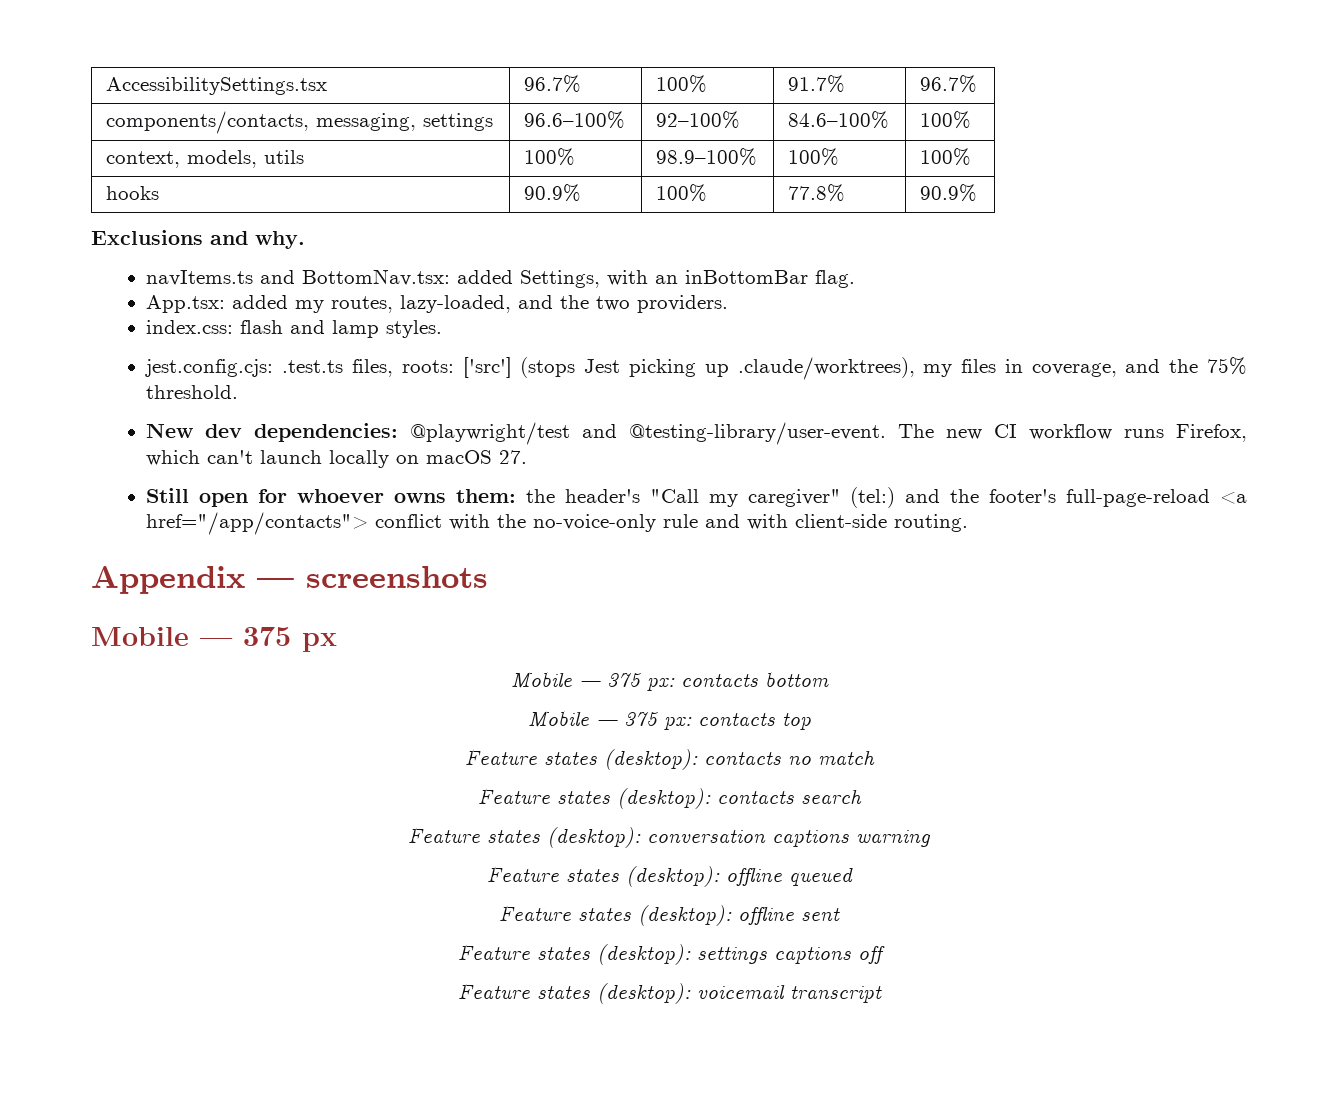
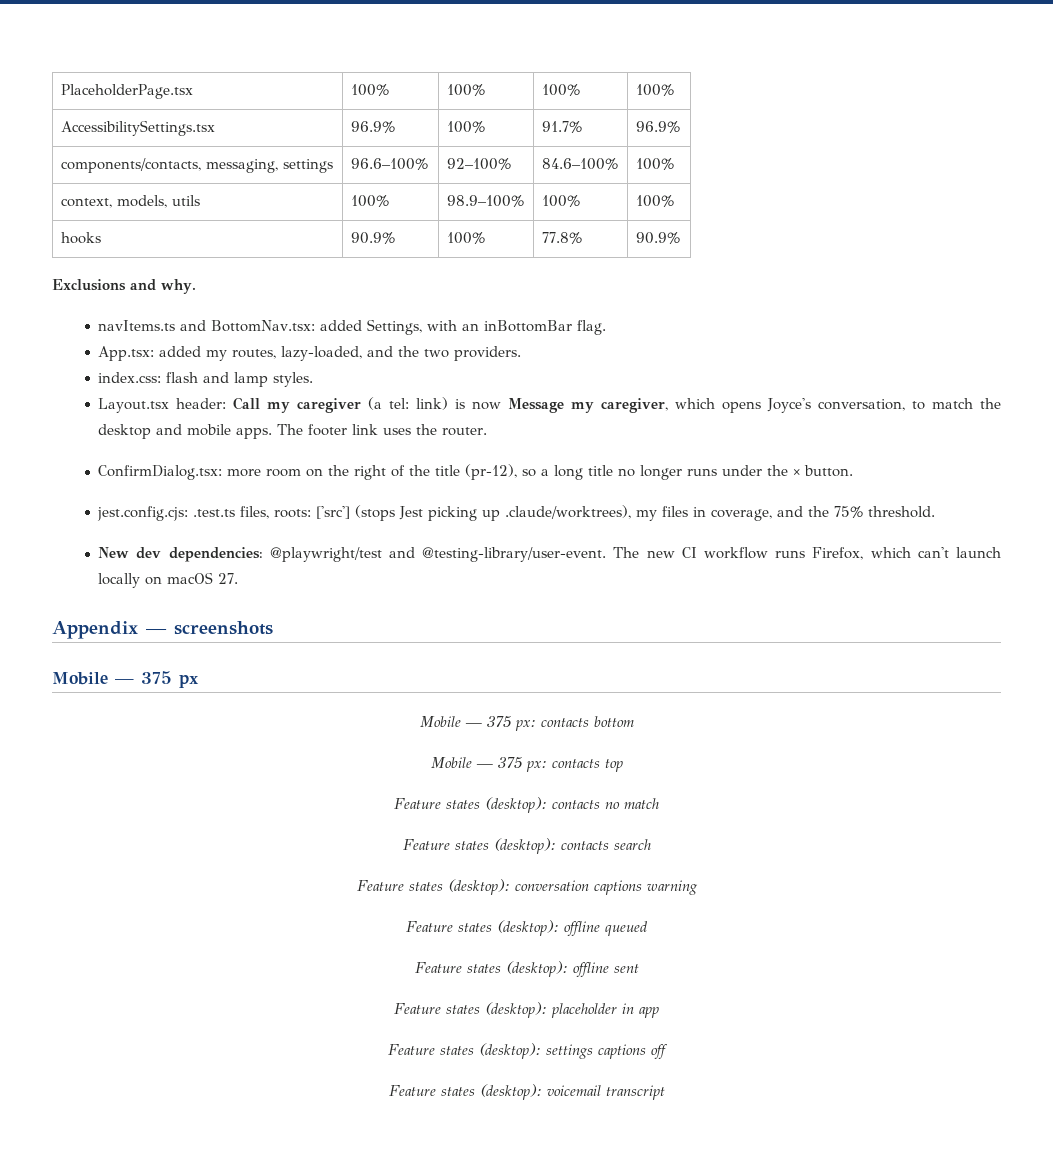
+ PlaceholderPage.tsx | 100% | 100% | 100% | 100%
- AccessibilitySettings.tsx | 96.7% | 100% | 91.7% | 96.7%
+ AccessibilitySettings.tsx | 96.9% | 100% | 91.7% | 96.9%
+ Layout.tsx header: Call my caregiver (a tel: link) is now Message my caregiver, which opens Joyce's conversation, to match the desktop and mobile apps. The footer link uses the router.
+ ConfirmDialog.tsx: more room on the right of the title (pr-12), so a long title no longer runs under the × button.
- Still open for whoever owns them: the header's "Call my caregiver" (tel:) and the footer's full-page-reload <a href="/app/contacts"> conflict with the no-voice-only rule and with client-side routing.
+ Feature states (desktop): placeholder in app

